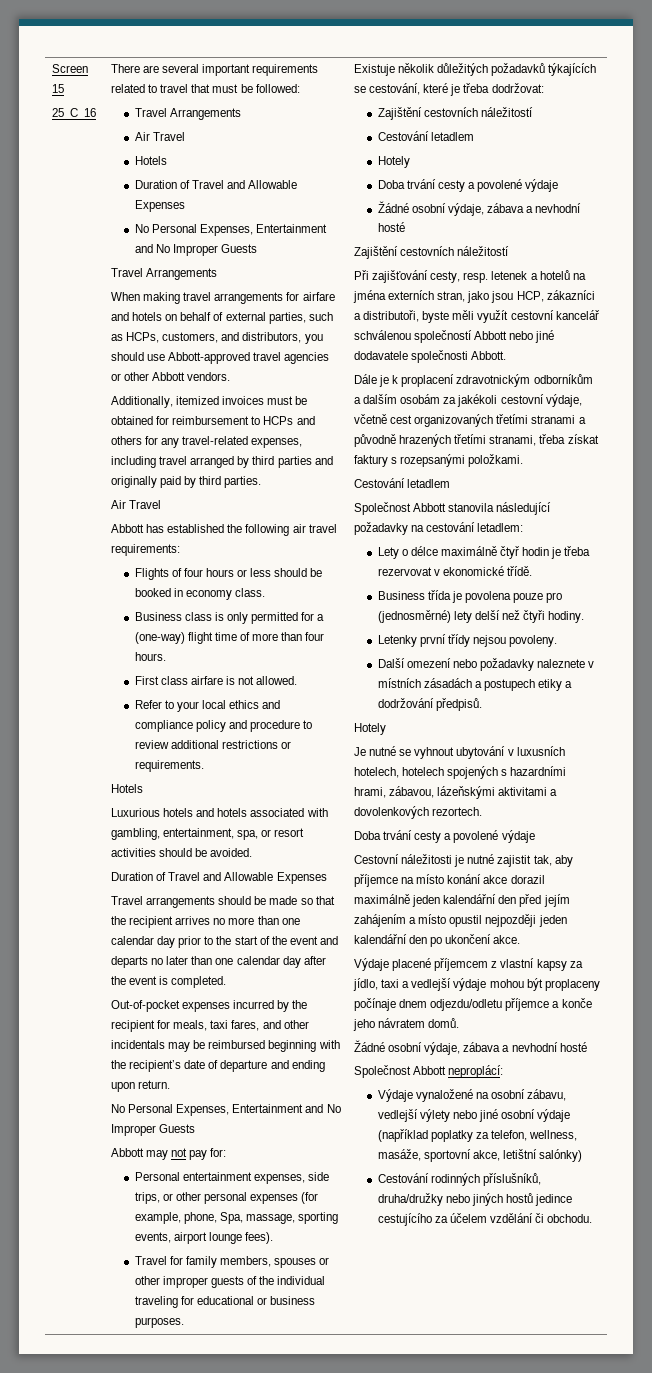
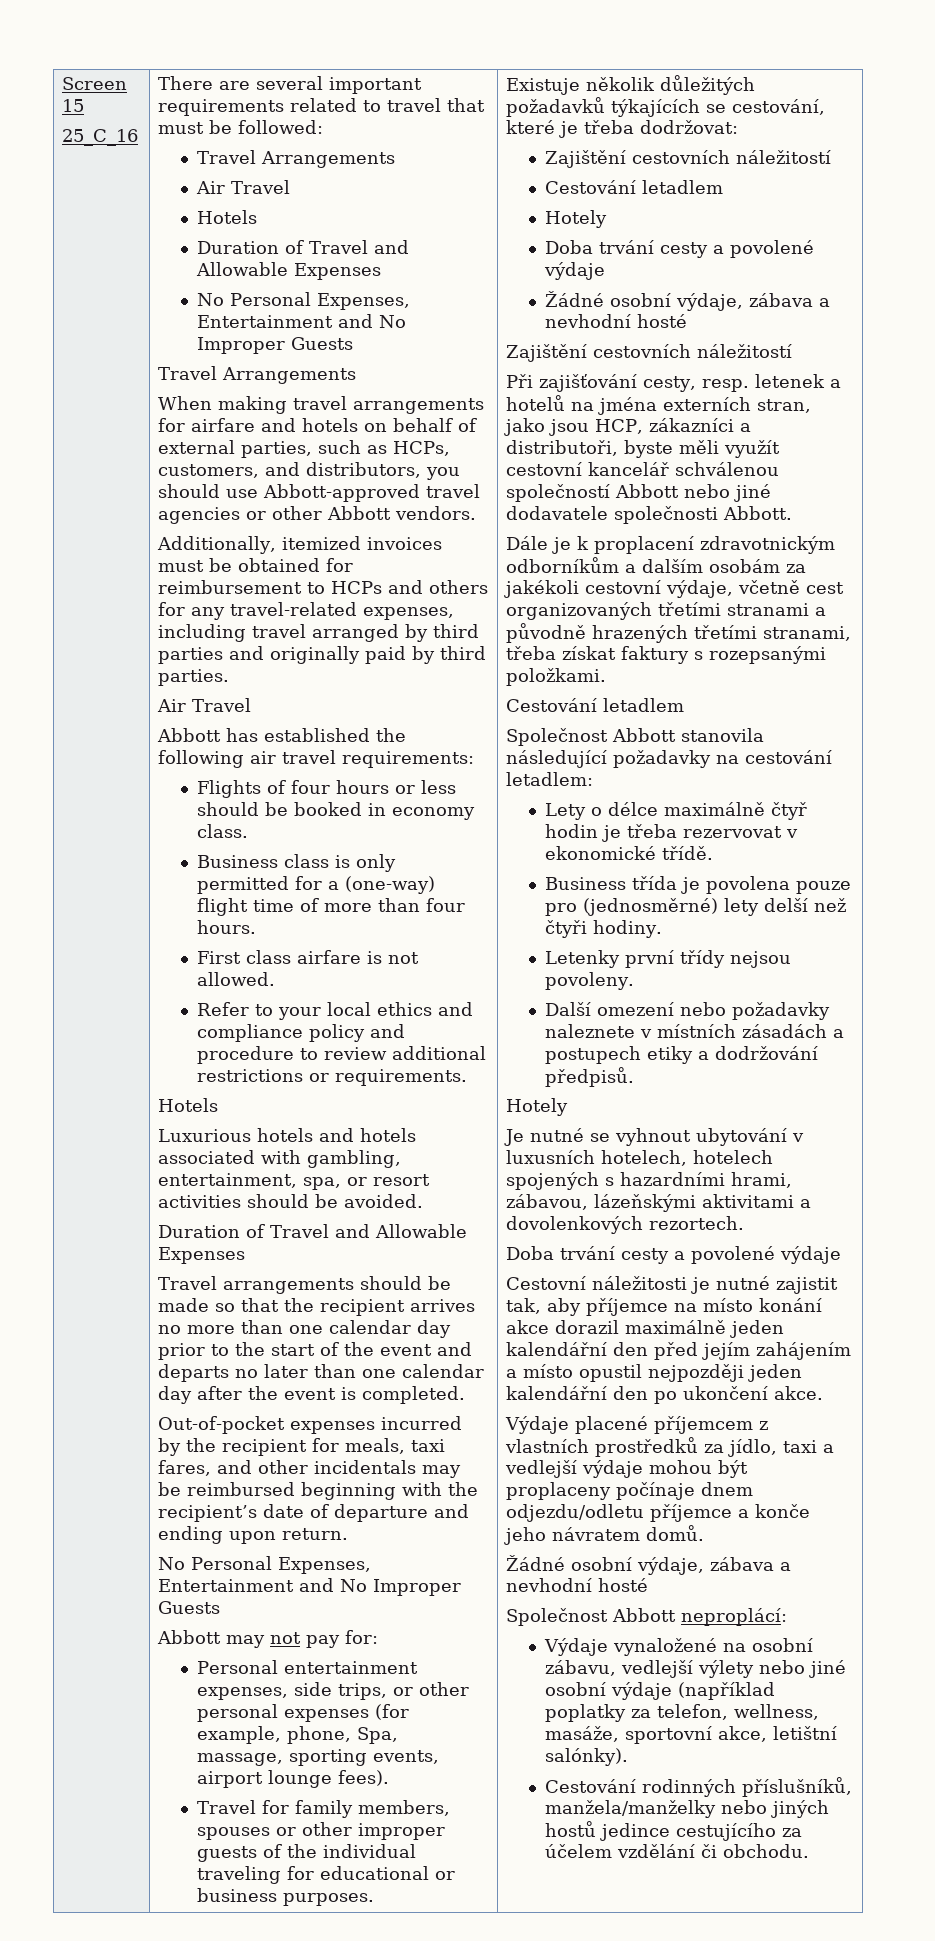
- Výdaje placené příjemcem z vlastní kapsy za jídlo, taxi a vedlejší výdaje mohou být proplaceny počínaje dnem odjezdu/odletu příjemce a konče jeho návratem domů.
+ Výdaje placené příjemcem z vlastních prostředků za jídlo, taxi a vedlejší výdaje mohou být proplaceny počínaje dnem odjezdu/odletu příjemce a konče jeho návratem domů.
- Výdaje vynaložené na osobní zábavu, vedlejší výlety nebo jiné osobní výdaje (například poplatky za telefon, wellness, masáže, sportovní akce, letištní salónky)
+ Výdaje vynaložené na osobní zábavu, vedlejší výlety nebo jiné osobní výdaje (například poplatky za telefon, wellness, masáže, sportovní akce, letištní salónky).
- Cestování rodinných příslušníků, druha/družky nebo jiných hostů jedince cestujícího za účelem vzdělání či obchodu.
+ Cestování rodinných příslušníků, manžela/manželky nebo jiných hostů jedince cestujícího za účelem vzdělání či obchodu.

